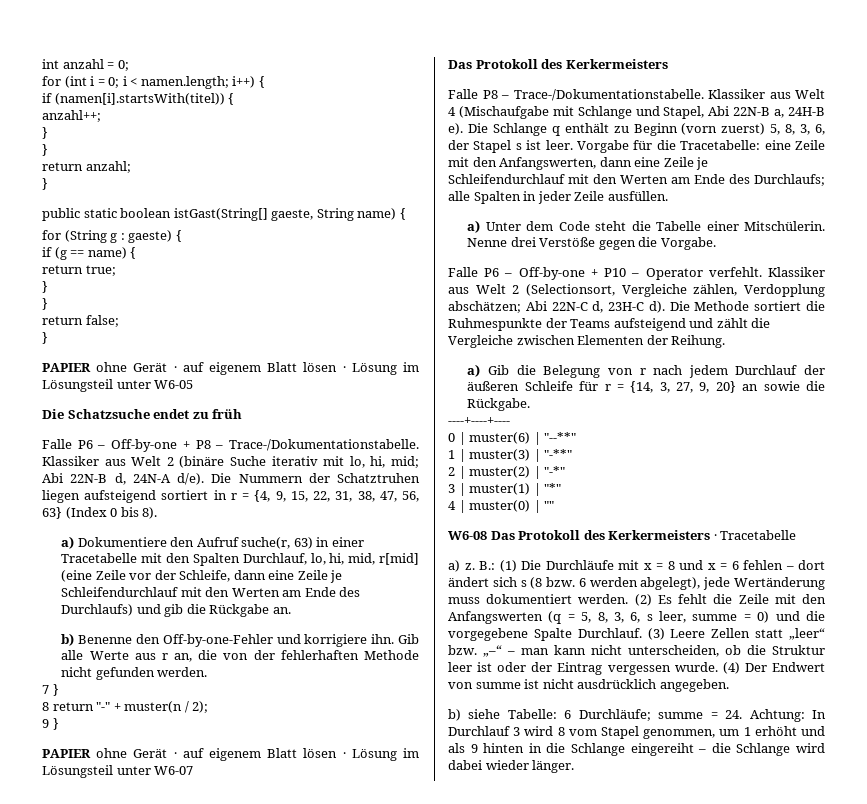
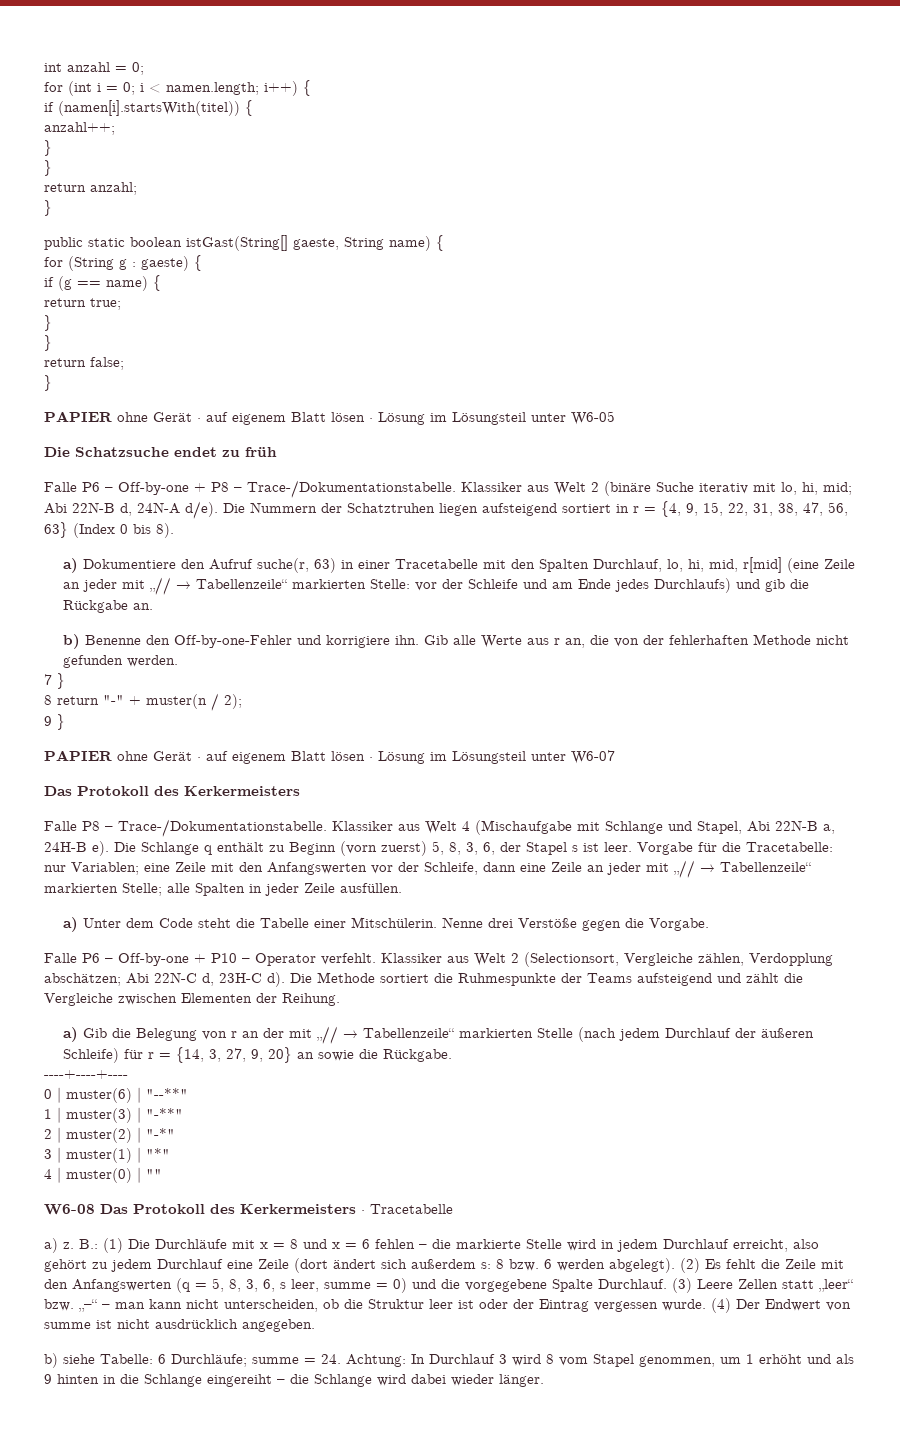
- a) Dokumentiere den Aufruf suche(r, 63) in einer Tracetabelle mit den Spalten Durchlauf, lo, hi, mid, r[mid] (eine Zeile vor der Schleife, dann eine Zeile je Schleifendurchlauf mit den Werten am Ende des Durchlaufs) und gib die Rückgabe an.
+ a) Dokumentiere den Aufruf suche(r, 63) in einer Tracetabelle mit den Spalten Durchlauf, lo, hi, mid, r[mid] (eine Zeile an jeder mit „// → Tabellenzeile“ markierten Stelle: vor der Schleife und am Ende jedes Durchlaufs) und gib die Rückgabe an.
- Vorgabe für die Tracetabelle: eine Zeile mit den Anfangswerten, dann eine Zeile je Schleifendurchlauf mit den Werten am Ende des Durchlaufs; alle Spalten in jeder Zeile ausfüllen.
+ Vorgabe für die Tracetabelle: nur Variablen; eine Zeile mit den Anfangswerten vor der Schleife, dann eine Zeile an jeder mit „// → Tabellenzeile“ markierten Stelle; alle Spalten in jeder Zeile ausfüllen.
- a) Gib die Belegung von r nach jedem Durchlauf der äußeren Schleife für r = {14, 3, 27, 9, 20} an sowie die Rückgabe.
+ a) Gib die Belegung von r an der mit „// → Tabellenzeile“ markierten Stelle (nach jedem Durchlauf der äußeren Schleife) für r = {14, 3, 27, 9, 20} an sowie die Rückgabe.
- B.: (1) Die Durchläufe mit x = 8 und x = 6 fehlen – dort ändert sich s (8 bzw. 6 werden abgelegt), jede Wertänderung muss dokumentiert werden.
+ B.: (1) Die Durchläufe mit x = 8 und x = 6 fehlen – die markierte Stelle wird in jedem Durchlauf erreicht, also gehört zu jedem Durchlauf eine Zeile (dort ändert sich außerdem s: 8 bzw. 6 werden abgelegt).

